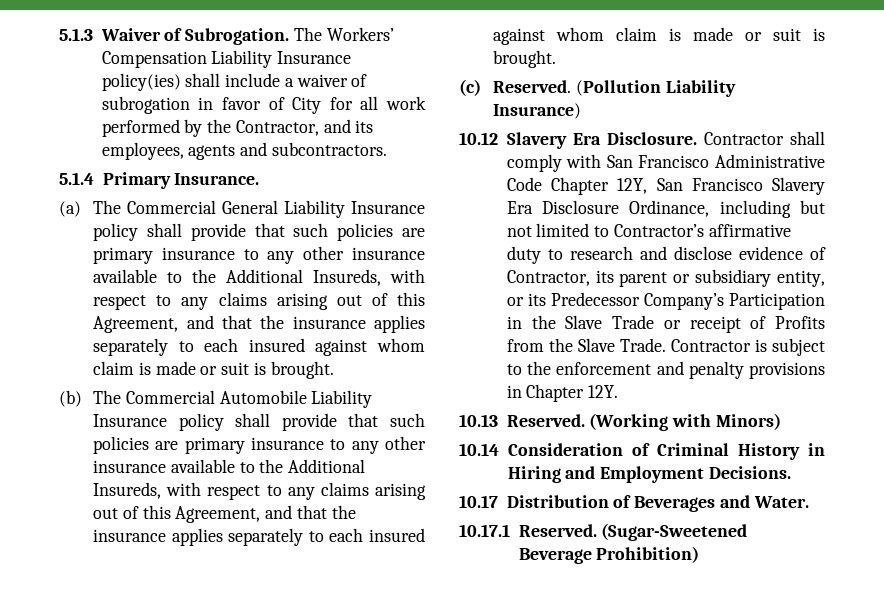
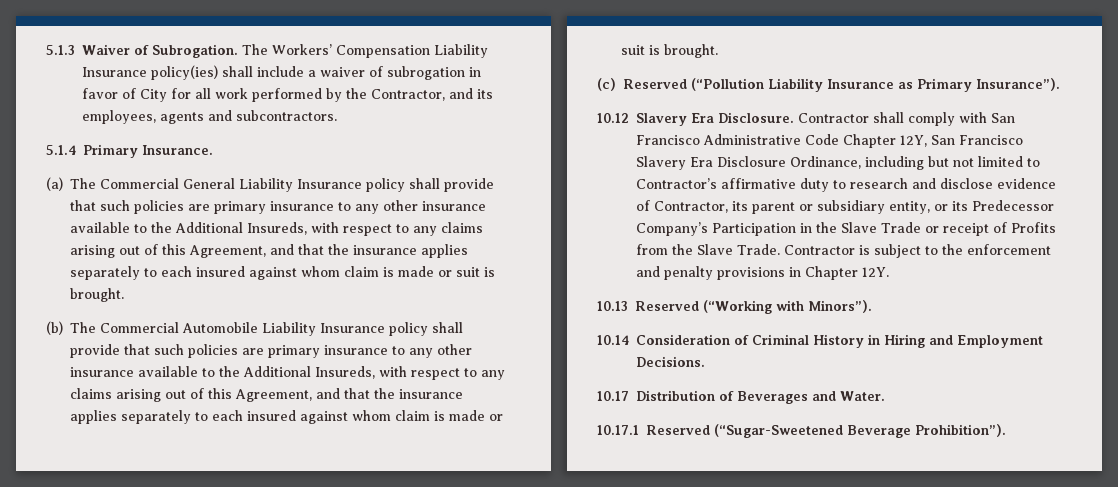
- (c) Reserved. (Pollution Liability Insurance)
+ (c) Reserved (“Pollution Liability Insurance as Primary Insurance”).
- 10.13 Reserved. (Working with Minors)
+ 10.13 Reserved (“Working with Minors”).
- 10.17.1 Reserved. (Sugar-Sweetened Beverage Prohibition)
+ 10.17.1 Reserved (“Sugar-Sweetened Beverage Prohibition”).

